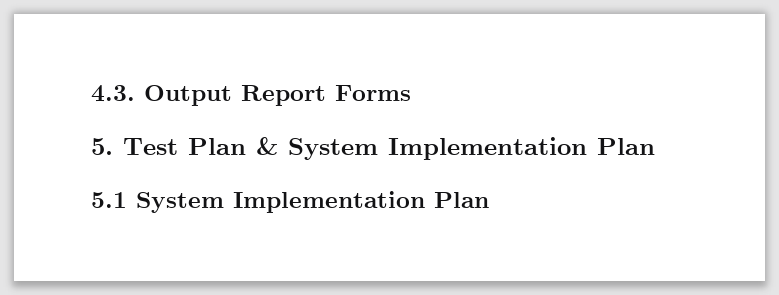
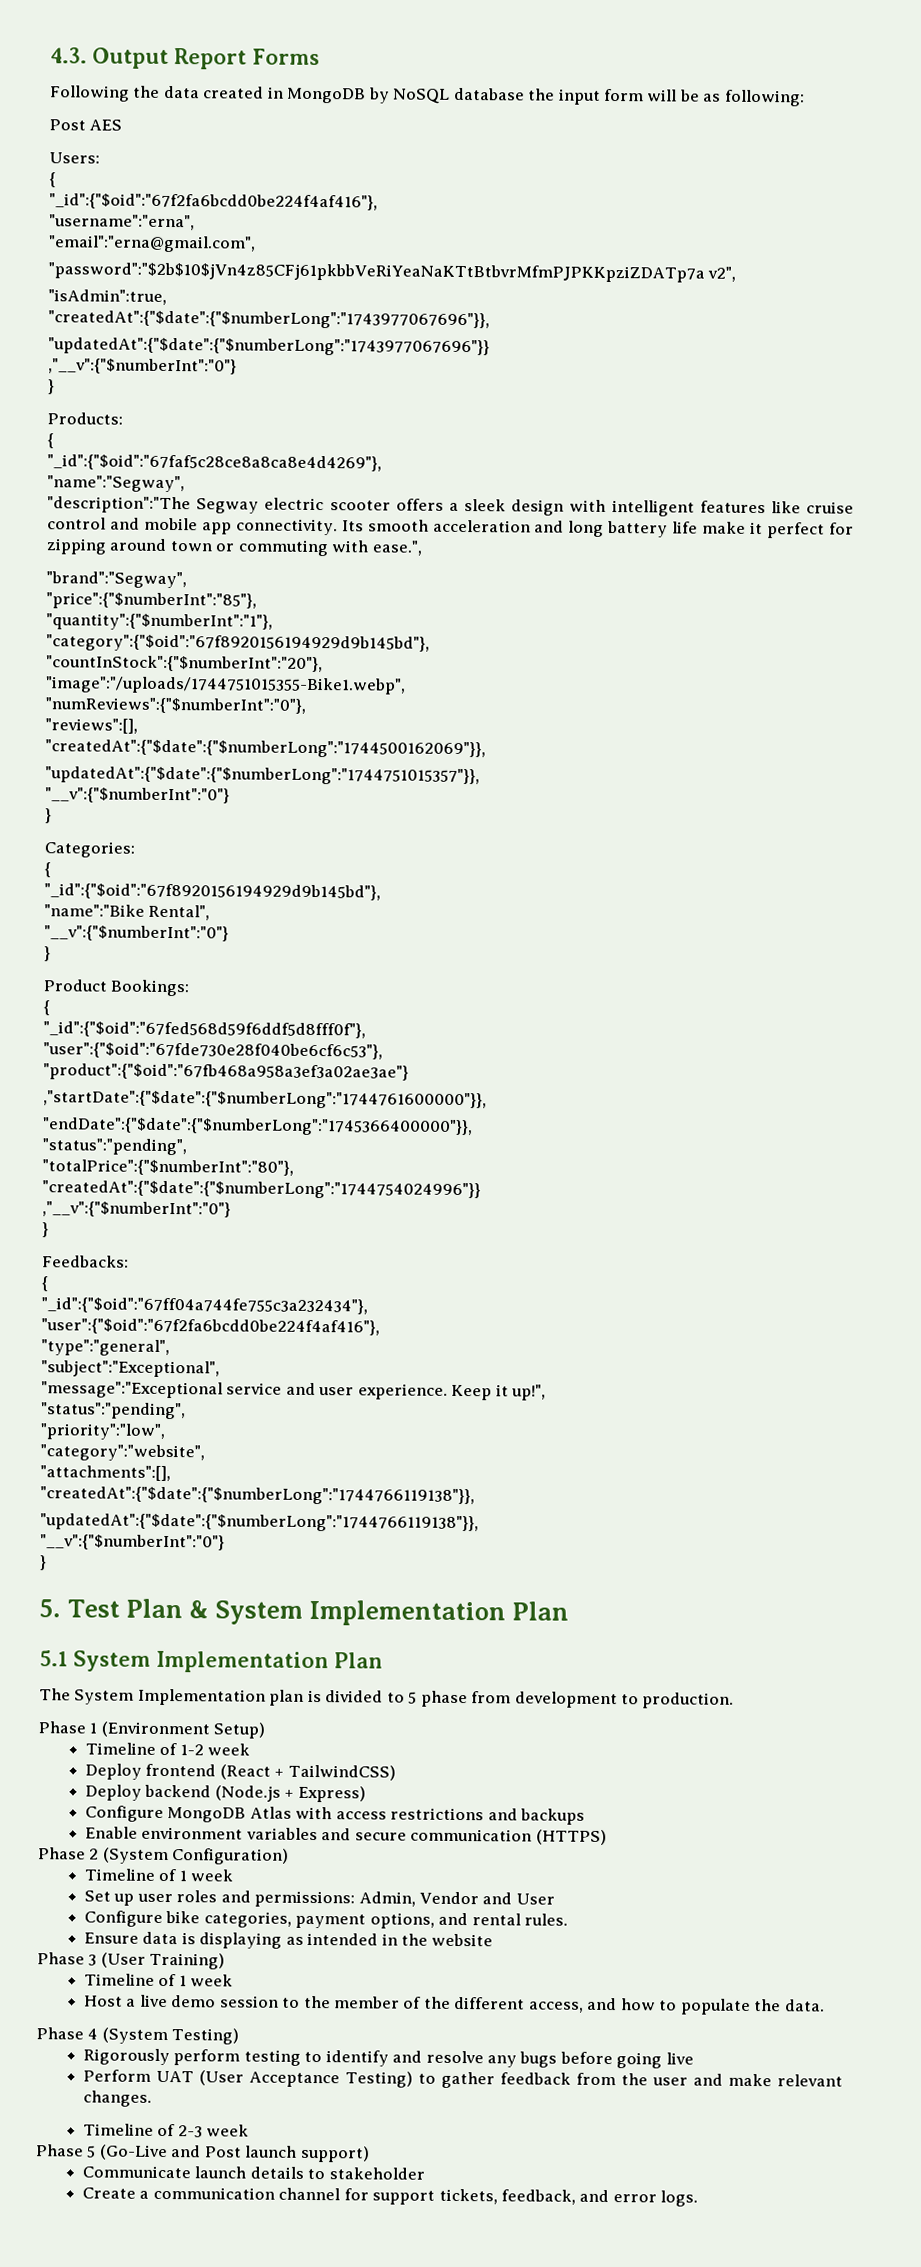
+ Following the data created in MongoDB by NoSQL database the input form will be as following:
+ Post AES
+ Users:
+ {
+ "_id":{"$oid":"67f2fa6bcdd0be224f4af416"},
+ "username":"erna",
+ "email":"erna@gmail.com",
+ "password":"$2b$10$jVn4z85CFj61pkbbVeRiYeaNaKTtBtbvrMfmPJPKKpziZDATp7a v2",
+ "isAdmin":true,
+ "createdAt":{"$date":{"$numberLong":"1743977067696"}},
+ "updatedAt":{"$date":{"$numberLong":"1743977067696"}}
+ ,"__v":{"$numberInt":"0"}
+ }
+ Products:
+ {
+ "_id":{"$oid":"67faf5c28ce8a8ca8e4d4269"},
+ "name":"Segway",
+ "description":"The Segway electric scooter offers a sleek design with intelligent features like cruise control and mobile app connectivity. Its smooth acceleration and long battery life make it perfect for zipping around town or commuting with ease.",
+ "brand":"Segway",
+ "price":{"$numberInt":"85"},
+ "quantity":{"$numberInt":"1"},
+ "category":{"$oid":"67f8920156194929d9b145bd"},
+ "countInStock":{"$numberInt":"20"},
+ "image":"/uploads/1744751015355-Bike1.webp",
+ "numReviews":{"$numberInt":"0"},
+ "reviews":[],
+ "createdAt":{"$date":{"$numberLong":"1744500162069"}},
+ "updatedAt":{"$date":{"$numberLong":"1744751015357"}},
+ "__v":{"$numberInt":"0"}
+ }
+ Categories:
+ {
+ "_id":{"$oid":"67f8920156194929d9b145bd"},
+ "name":"Bike Rental",
+ "__v":{"$numberInt":"0"}
+ }
+ Product Bookings:
+ {
+ "_id":{"$oid":"67fed568d59f6ddf5d8fff0f"},
+ "user":{"$oid":"67fde730e28f040be6cf6c53"},
+ "product":{"$oid":"67fb468a958a3ef3a02ae3ae"}
+ ,"startDate":{"$date":{"$numberLong":"1744761600000"}},
+ "endDate":{"$date":{"$numberLong":"1745366400000"}},
+ "status":"pending",
+ "totalPrice":{"$numberInt":"80"},
+ "createdAt":{"$date":{"$numberLong":"1744754024996"}}
+ ,"__v":{"$numberInt":"0"}
+ }
+ Feedbacks:
+ {
+ "_id":{"$oid":"67ff04a744fe755c3a232434"},
+ "user":{"$oid":"67f2fa6bcdd0be224f4af416"},
+ "type":"general",
+ "subject":"Exceptional",
+ "message":"Exceptional service and user experience. Keep it up!",
+ "status":"pending",
+ "priority":"low",
+ "category":"website",
+ "attachments":[],
+ "createdAt":{"$date":{"$numberLong":"1744766119138"}},
+ "updatedAt":{"$date":{"$numberLong":"1744766119138"}},
+ "__v":{"$numberInt":"0"}
+ }
+ The System Implementation plan is divided to 5 phase from development to production.
+ Phase 1 (Environment Setup)
+ Timeline of 1-2 week
+ Deploy frontend (React + TailwindCSS)
+ Deploy backend (Node.js + Express)
+ Configure MongoDB Atlas with access restrictions and backups
+ Enable environment variables and secure communication (HTTPS)
+ Phase 2 (System Configuration)
+ Timeline of 1 week
+ Set up user roles and permissions: Admin, Vendor and User
+ Configure bike categories, payment options, and rental rules.
+ Ensure data is displaying as intended in the website
+ Phase 3 (User Training)
+ Timeline of 1 week
+ Host a live demo session to the member of the different access, and how to populate the data.
+ Phase 4 (System Testing)
+ Rigorously perform testing to identify and resolve any bugs before going live
+ Perform UAT (User Acceptance Testing) to gather feedback from the user and make relevant changes.
+ Timeline of 2-3 week
+ Phase 5 (Go-Live and Post launch support)
+ Communicate launch details to stakeholder
+ Create a communication channel for support tickets, feedback, and error logs.

